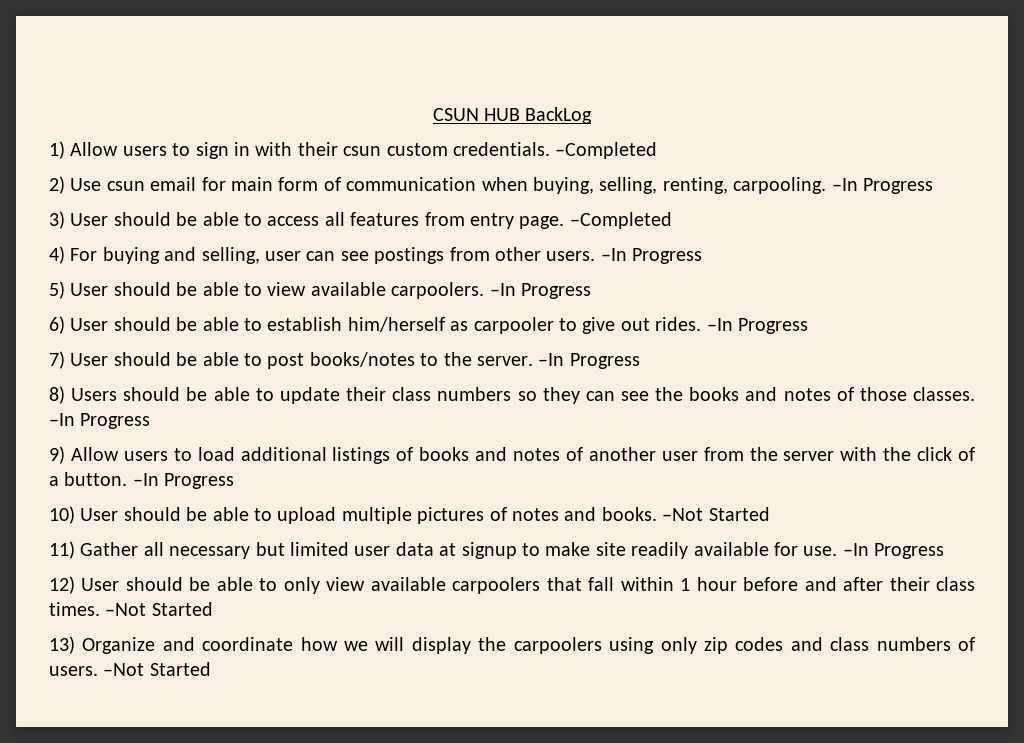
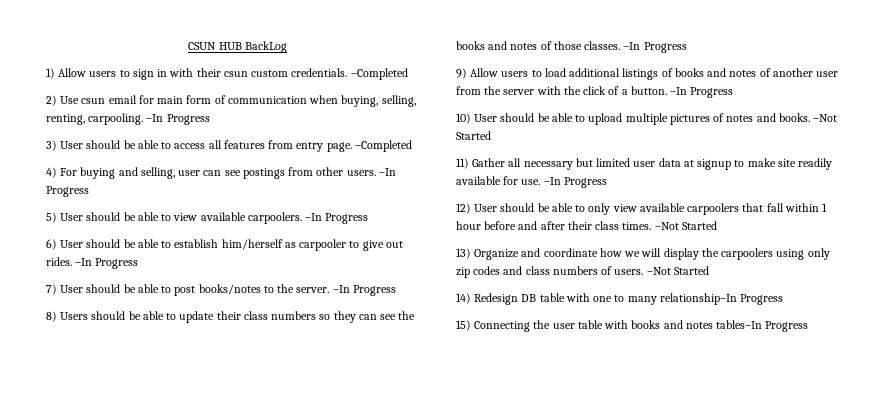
+ 14) Redesign DB table with one to many relationship–In Progress
+ 15) Connecting the user table with books and notes tables–In Progress

